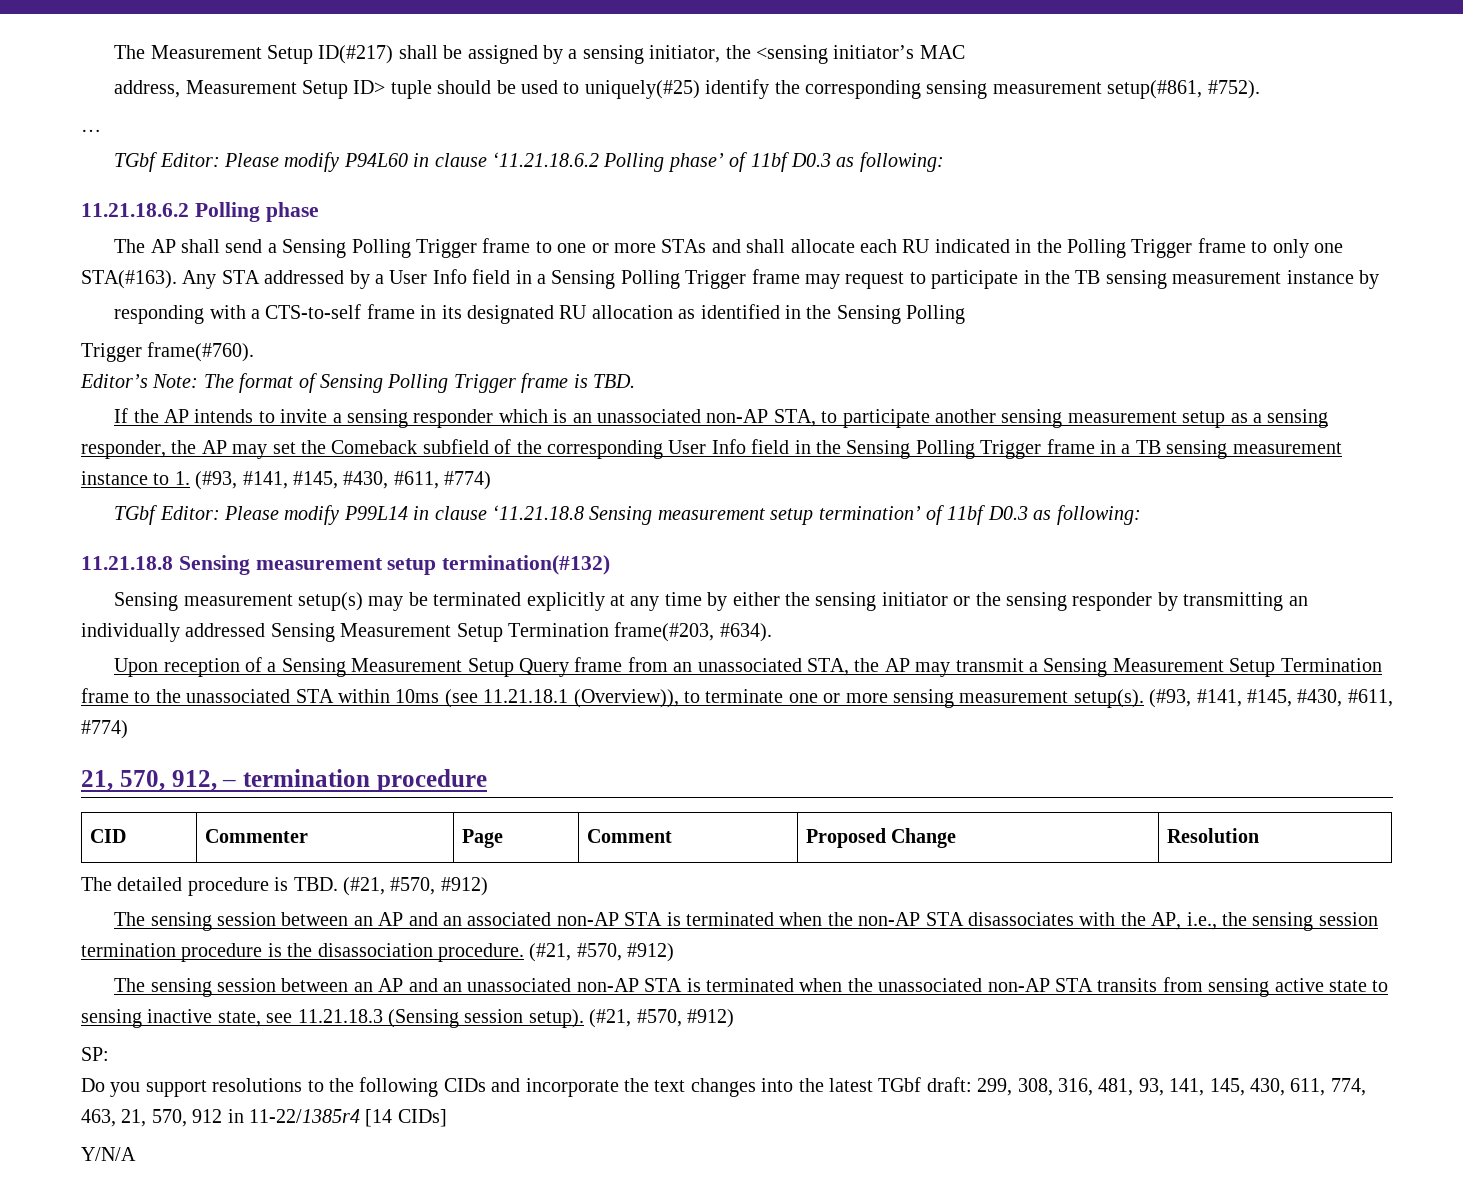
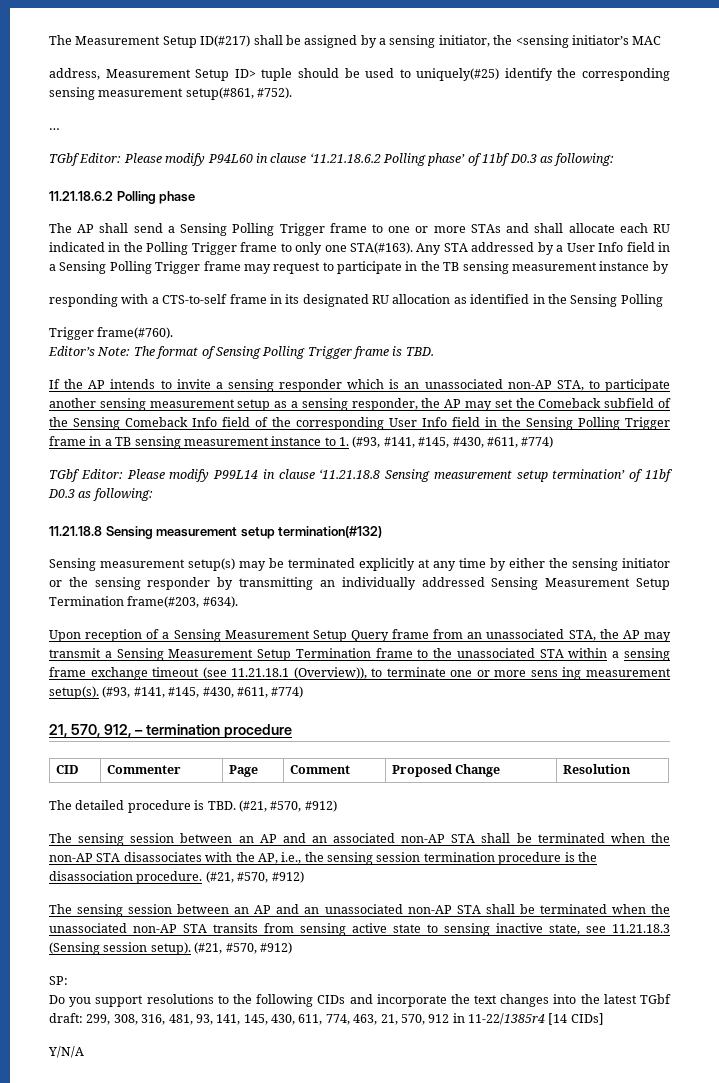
- If the AP intends to invite a sensing responder which is an unassociated non-AP STA, to participate another sensing measurement setup as a sensing responder, the AP may set the Comeback subfield of the corresponding User Info field in the Sensing Polling Trigger frame in a TB sensing measurement instance to 1. (#93, #141, #145, #430, #611, #774)
+ If the AP intends to invite a sensing responder which is an unassociated non-AP STA, to participate another sensing measurement setup as a sensing responder, the AP may set the Comeback subfield of the Sensing Comeback Info field of the corresponding User Info field in the Sensing Polling Trigger frame in a TB sensing measurement instance to 1. (#93, #141, #145, #430, #611, #774)
- Upon reception of a Sensing Measurement Setup Query frame from an unassociated STA, the AP may transmit a Sensing Measurement Setup Termination frame to the unassociated STA within 10ms (see 11.21.18.1 (Overview)), to terminate one or more sensing measurement setup(s).
+ Upon reception of a Sensing Measurement Setup Query frame from an unassociated STA, the AP may transmit a Sensing Measurement Setup Termination frame to the unassociated STA within a sensing frame exchange timeout (see 11.21.18.1 (Overview)), to terminate one or more sens ing measurement setup(s).
- The sensing session between an AP and an associated non-AP STA is terminated when the non-AP STA disassociates with the AP, i.e., the sensing session termination procedure is the disassociation procedure.
+ The sensing session between an AP and an associated non-AP STA shall be terminated when the non-AP STA disassociates with the AP, i.e., the sensing session termination procedure is the disassociation procedure.
- The sensing session between an AP and an unassociated non-AP STA is terminated when the unassociated non-AP STA transits from sensing active state to sensing inactive state, see 11.21.18.3 (Sensing session setup).
+ The sensing session between an AP and an unassociated non-AP STA shall be terminated when the unassociated non-AP STA transits from sensing active state to sensing inactive state, see 11.21.18.3 (Sensing session setup).

